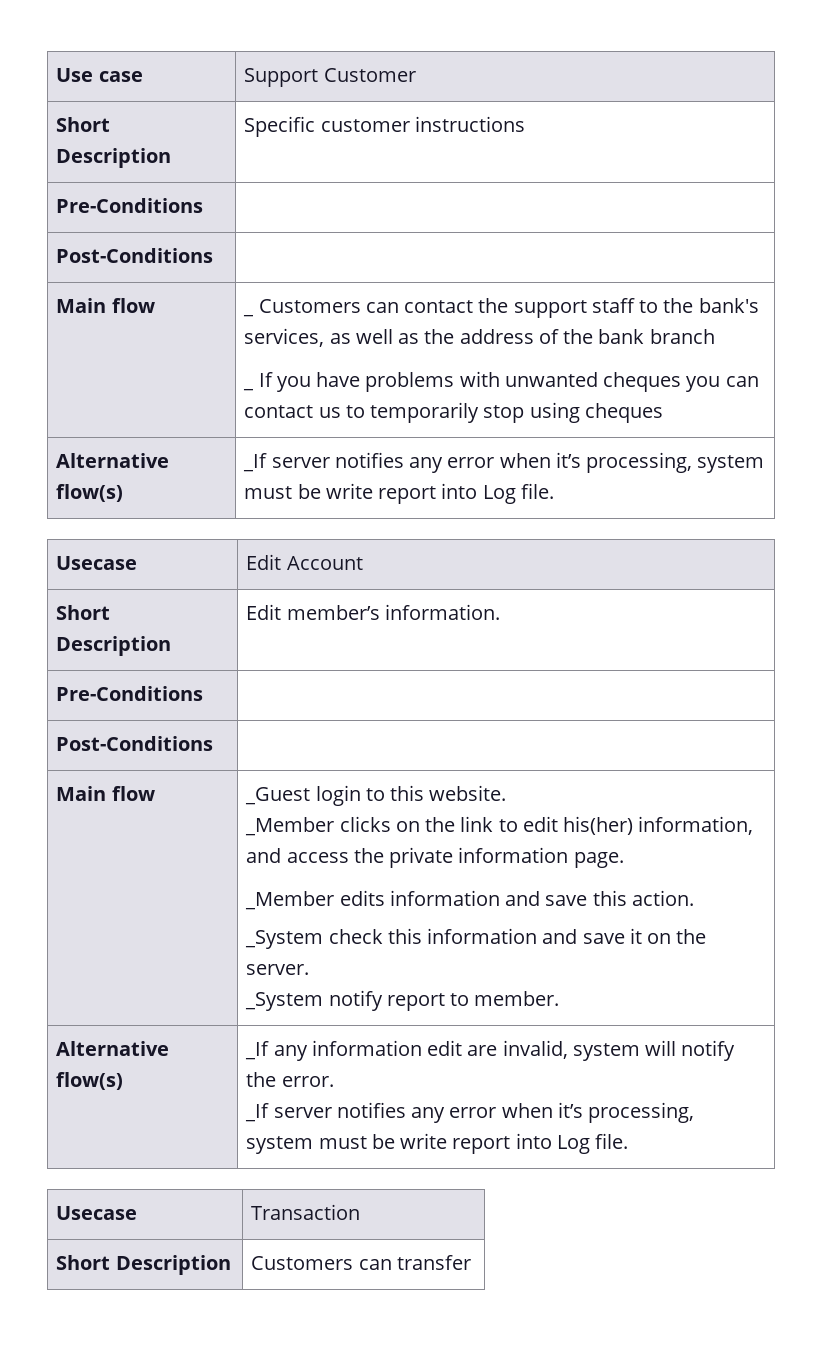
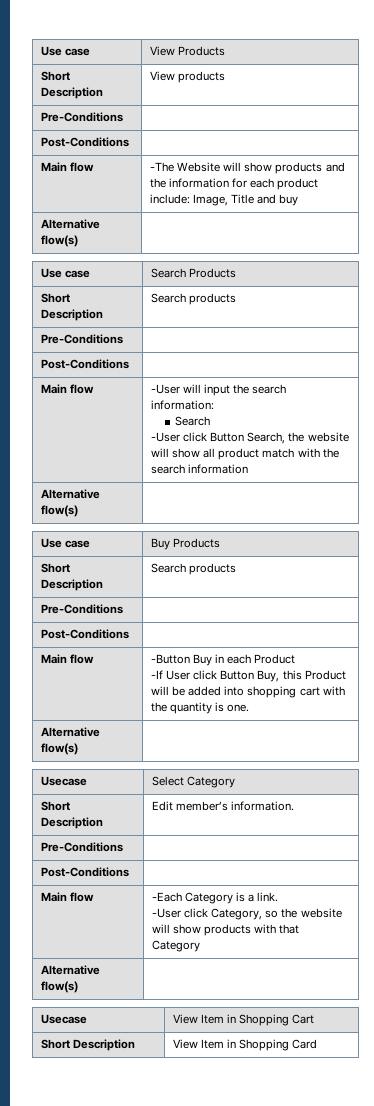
- Use case | Support Customer
- Short Description | Specific customer instructions
+ Use case | View Products
+ Short Description | View products
  Pre-Conditions |
  Post-Conditions |
- Main flow | _ Customers can contact the support staff to the bank's services, as well as the address of the bank branch
- _ If you have problems with unwanted cheques you can contact us to temporarily stop using cheques
- Alternative flow(s) | _If server notifies any error when it’s processing, system must be write report into Log file.
- Usecase | Edit Account
+ Main flow | -The Website will show products and the information for each product include: Image, Title and buy
+ Alternative flow(s) |
+ Use case | Search Products
+ Short Description | Search products
+ Pre-Conditions |
+ Post-Conditions |
+ Main flow | -User will input the search information:
+ Search
+ -User click Button Search, the website will show all product match with the search information
+ Alternative flow(s) |
+ Use case | Buy Products
+ Short Description | Search products
+ Pre-Conditions |
+ Post-Conditions |
+ Main flow | -Button Buy in each Product
+ -If User click Button Buy, this Product will be added into shopping cart with the quantity is one.
+ Alternative flow(s) |
+ Usecase | Select Category
- _Guest login to this website.
- _Member clicks on the link to edit his(her) information, and access the private information page.
- _Member edits information and save this action.
- _System check this information and save it on the server.
- _System notify report to member.
- Alternative flow(s) | _If any information edit are invalid, system will notify the error.
- _If server notifies any error when it’s processing, system must be write report into Log file.
- Usecase | Transaction
- Short Description | Customers can transfer
+ -Each Category is a link.
+ -User click Category, so the website will show products with that Category
+ Alternative flow(s) |
+ Usecase | View Item in Shopping Cart
+ Short Description | View Item in Shopping Card

